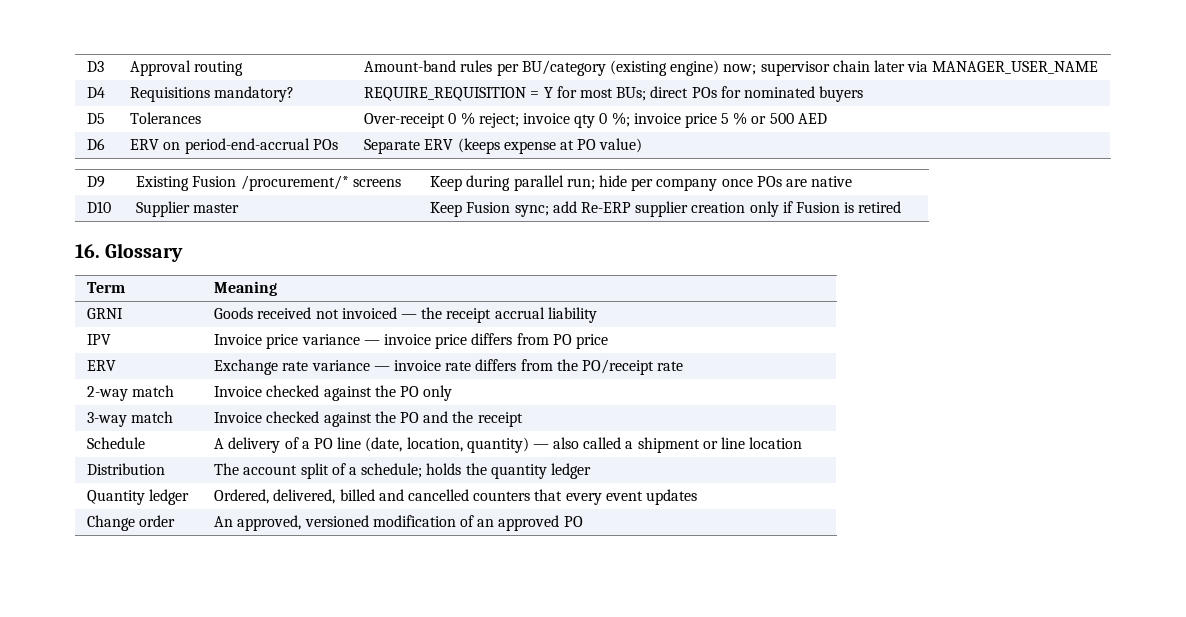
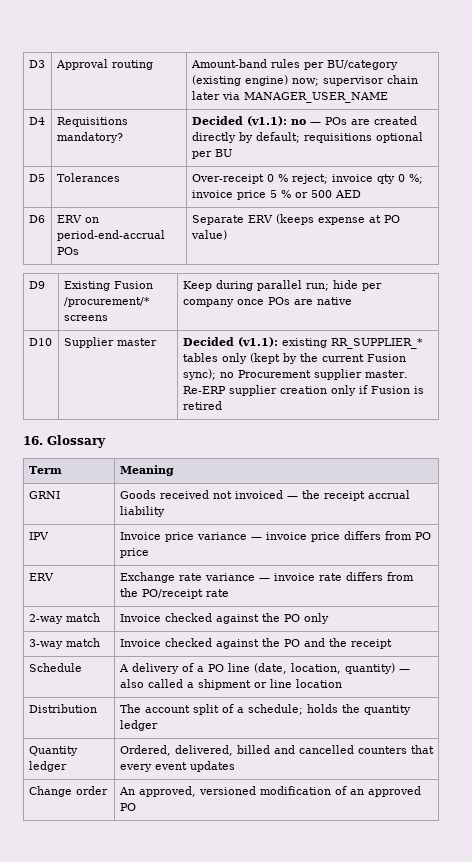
- D4 | Requisitions mandatory? | REQUIRE_REQUISITION = Y for most BUs; direct POs for nominated buyers
+ D4 | Requisitions mandatory? | Decided (v1.1): no — POs are created directly by default; requisitions optional per BU
- D10 | Supplier master | Keep Fusion sync; add Re-ERP supplier creation only if Fusion is retired
+ D10 | Supplier master | Decided (v1.1): existing RR_SUPPLIER_* tables only (kept by the current Fusion sync); no Procurement supplier master. Re-ERP supplier creation only if Fusion is retired

